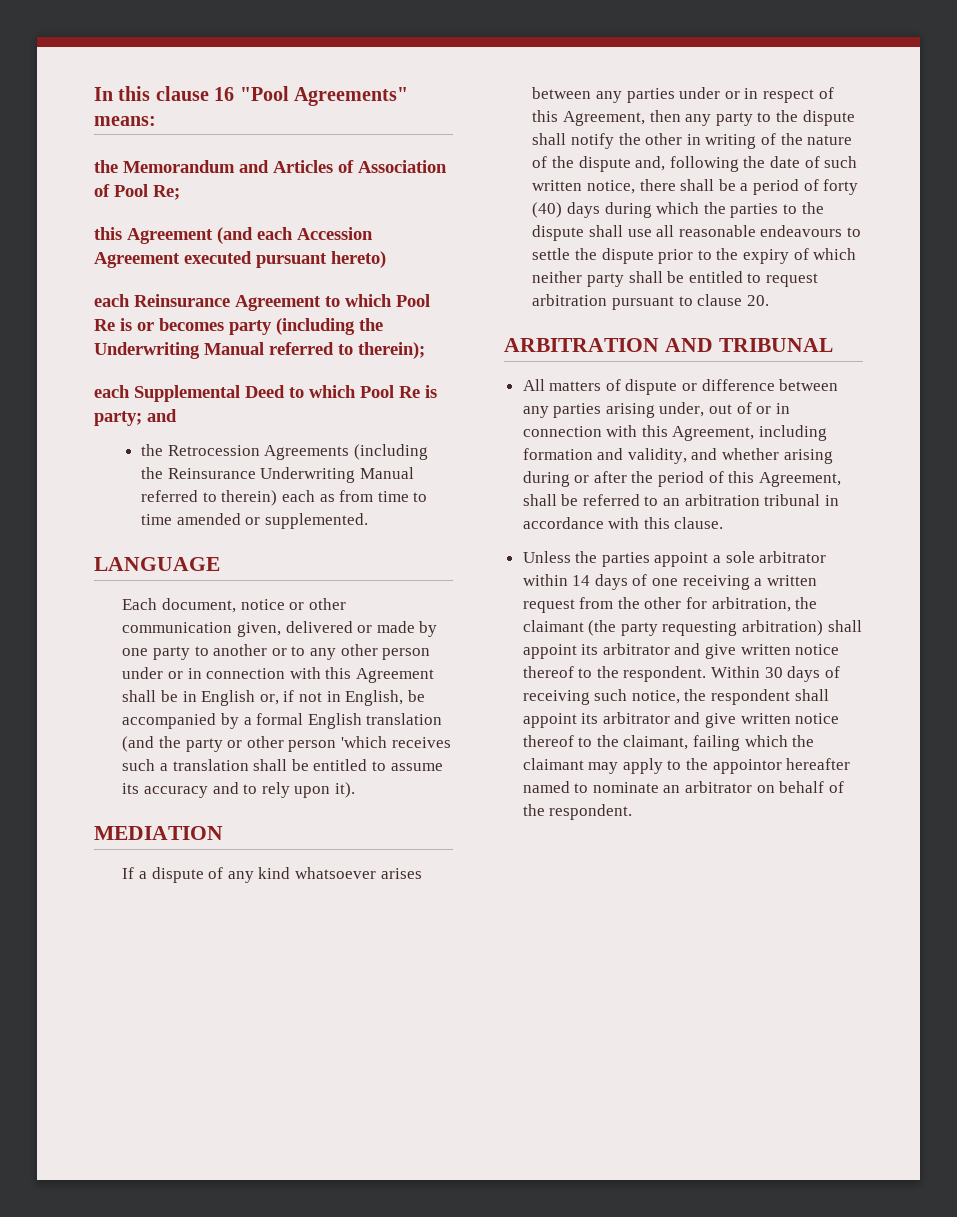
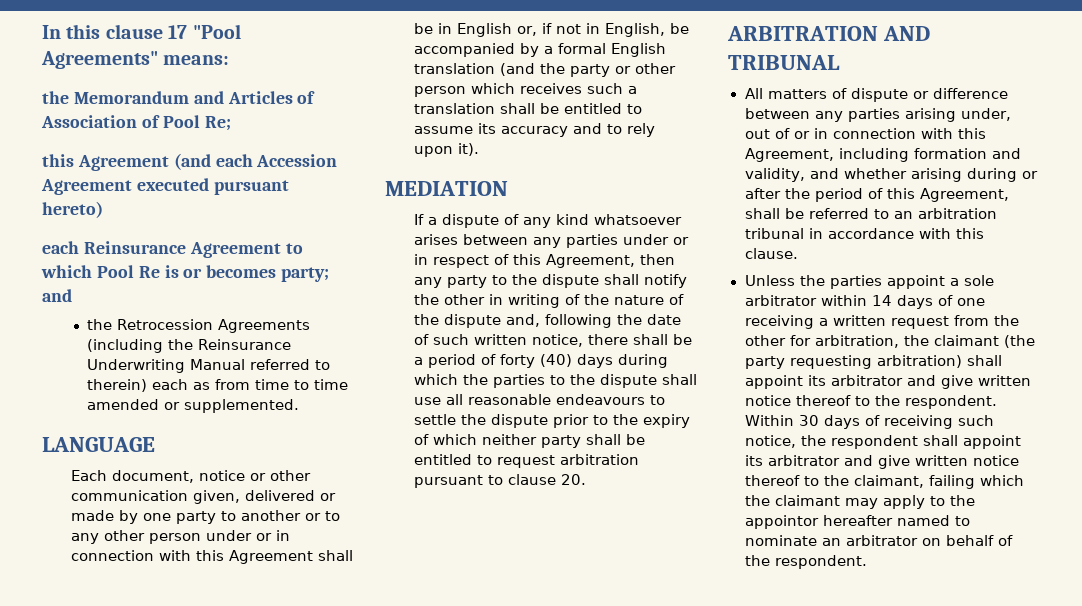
- In this clause 16 "Pool Agreements" means:
+ In this clause 17 "Pool Agreements" means:
- each Reinsurance Agreement to which Pool Re is or becomes party (including the Underwriting Manual referred to therein);
- each Supplemental Deed to which Pool Re is party; and
+ each Reinsurance Agreement to which Pool Re is or becomes party; and
- Each document, notice or other communication given, delivered or made by one party to another or to any other person under or in connection with this Agreement shall be in English or, if not in English, be accompanied by a formal English translation (and the party or other person 'which receives such a translation shall be entitled to assume its accuracy and to rely upon it).
+ Each document, notice or other communication given, delivered or made by one party to another or to any other person under or in connection with this Agreement shall be in English or, if not in English, be accompanied by a formal English translation (and the party or other person which receives such a translation shall be entitled to assume its accuracy and to rely upon it).

